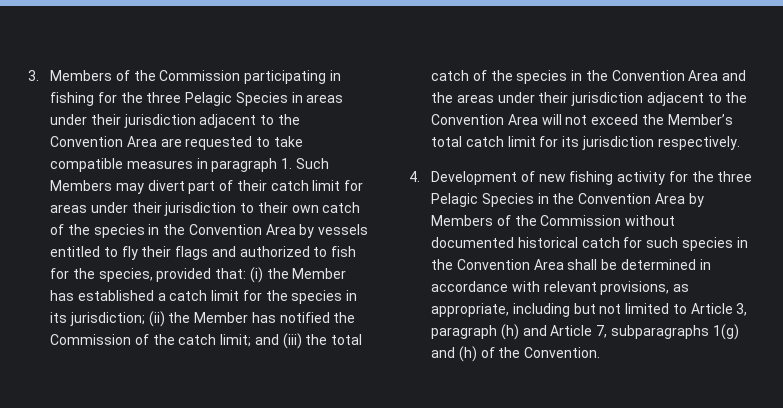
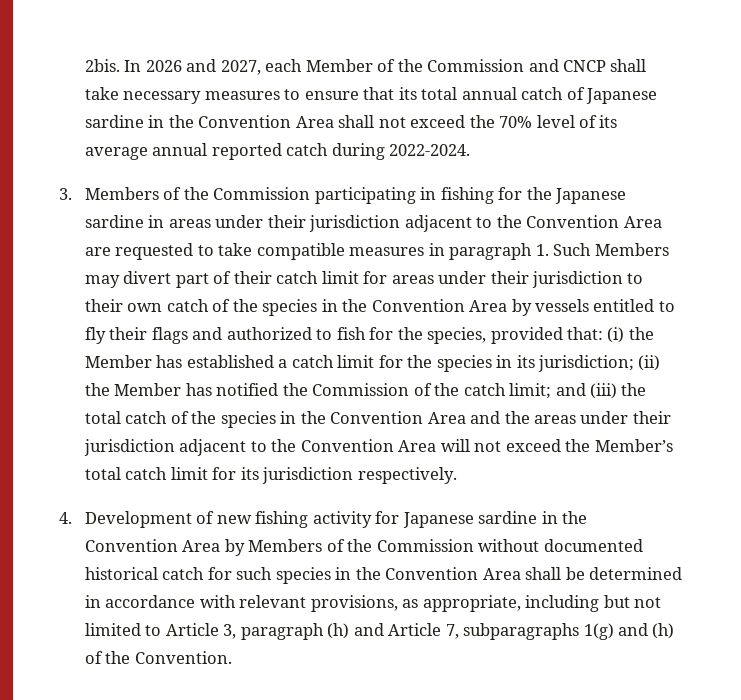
+ 2bis. In 2026 and 2027, each Member of the Commission and CNCP shall take necessary measures to ensure that its total annual catch of Japanese sardine in the Convention Area shall not exceed the 70% level of its average annual reported catch during 2022-2024.
- 3. Members of the Commission participating in fishing for the three Pelagic Species in areas under their jurisdiction adjacent to the Convention Area are requested to take compatible measures in paragraph 1. Such Members may divert part of their catch limit for areas under their jurisdiction to their own catch of the species in the Convention Area by vessels entitled to fly their flags and authorized to fish for the species, provided that:
+ 3. Members of the Commission participating in fishing for the Japanese sardine in areas under their jurisdiction adjacent to the Convention Area are requested to take compatible measures in paragraph 1. Such Members may divert part of their catch limit for areas under their jurisdiction to their own catch of the species in the Convention Area by vessels entitled to fly their flags and authorized to fish for the species, provided that:
- 4. Development of new fishing activity for the three Pelagic Species in the Convention Area by Members of the Commission without documented historical catch for such species in the Convention Area shall be determined in accordance with relevant provisions, as appropriate, including but not limited to Article 3, paragraph (h) and Article 7, subparagraphs 1(g) and (h) of the Convention.
+ 4. Development of new fishing activity for Japanese sardine in the Convention Area by Members of the Commission without documented historical catch for such species in the Convention Area shall be determined in accordance with relevant provisions, as appropriate, including but not limited to Article 3, paragraph (h) and Article 7, subparagraphs 1(g) and (h) of the Convention.

